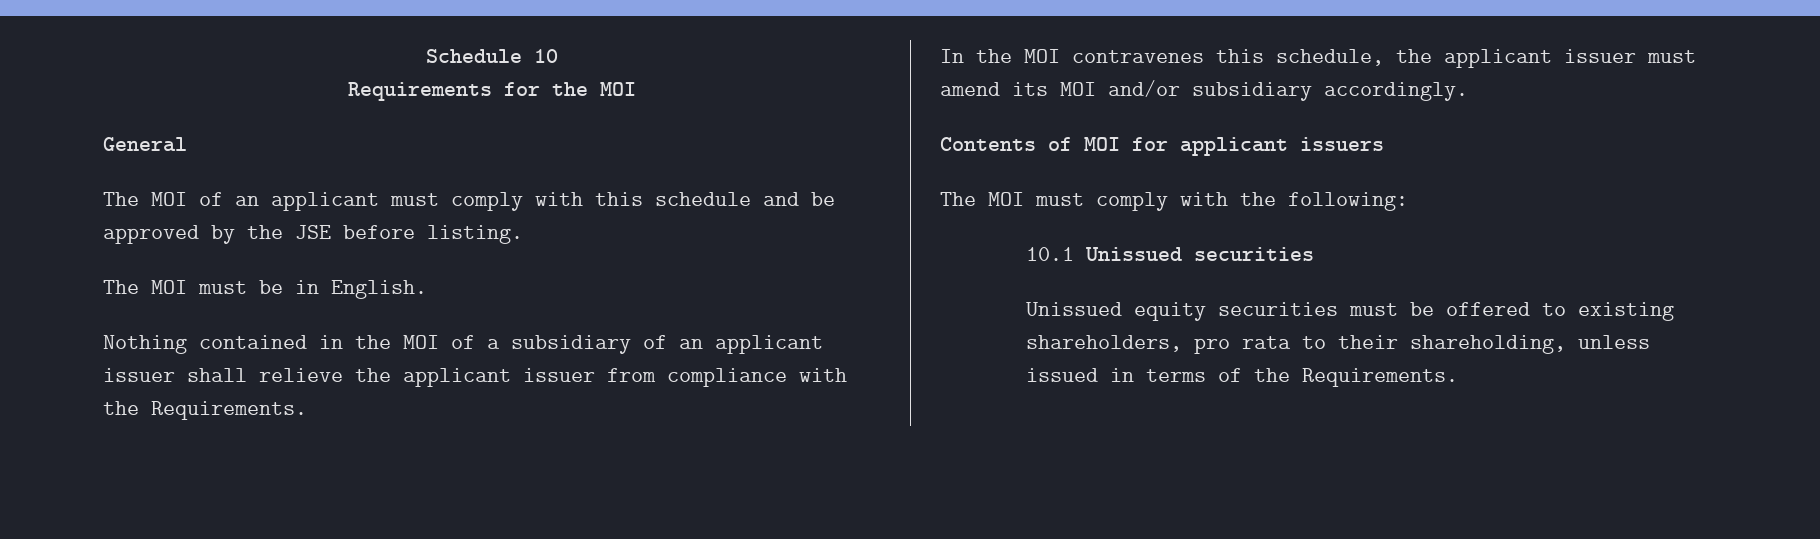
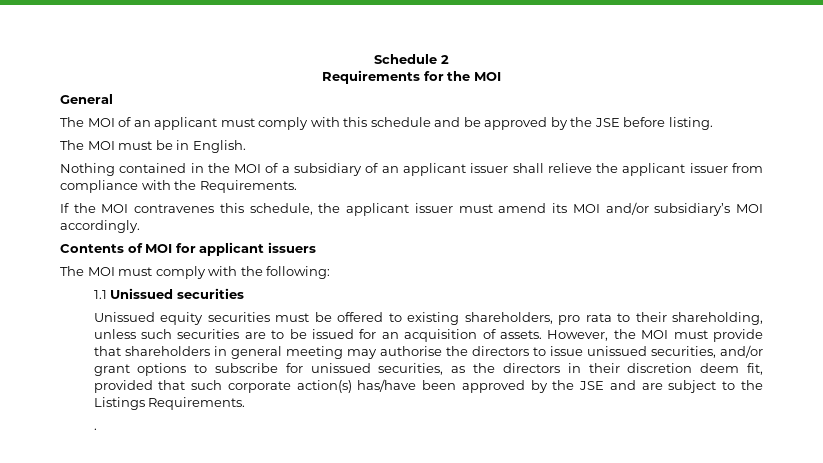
- Schedule 10
+ Schedule 2
- In the MOI contravenes this schedule, the applicant issuer must amend its MOI and/or subsidiary accordingly.
+ If the MOI contravenes this schedule, the applicant issuer must amend its MOI and/or subsidiary’s MOI accordingly.
- 10.1 Unissued securities
+ 1.1 Unissued securities
- Unissued equity securities must be offered to existing shareholders, pro rata to their shareholding, unless issued in terms of the Requirements.
+ Unissued equity securities must be offered to existing shareholders, pro rata to their shareholding, unless such securities are to be issued for an acquisition of assets. However, the MOI must provide that shareholders in general meeting may authorise the directors to issue unissued securities, and/or grant options to subscribe for unissued securities, as the directors in their discretion deem fit, provided that such corporate action(s) has/have been approved by the JSE and are subject to the Listings Requirements.
+ .

